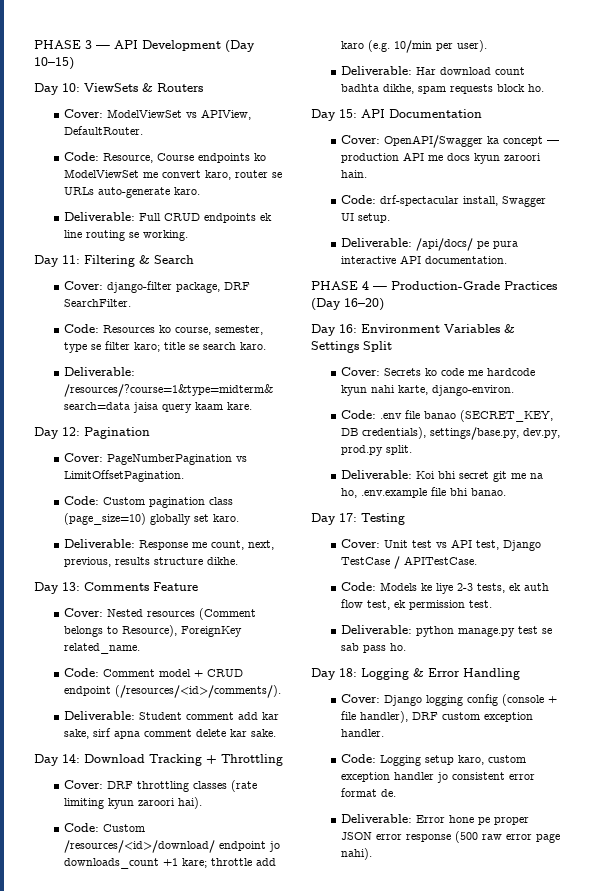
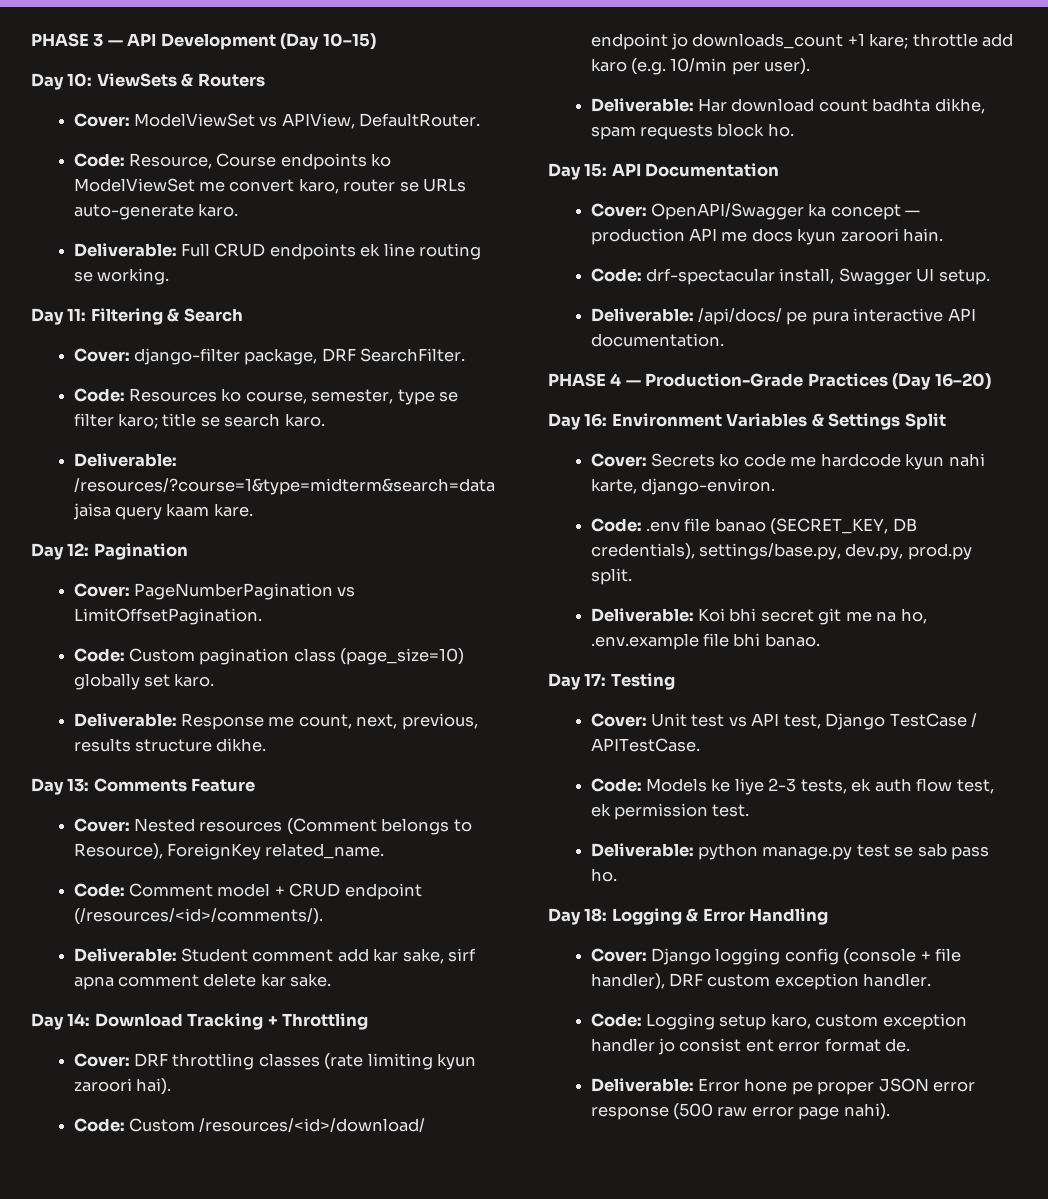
- Code: Logging setup karo, custom exception handler jo consistent error format de.
+ Code: Logging setup karo, custom exception handler jo consist ent error format de.

